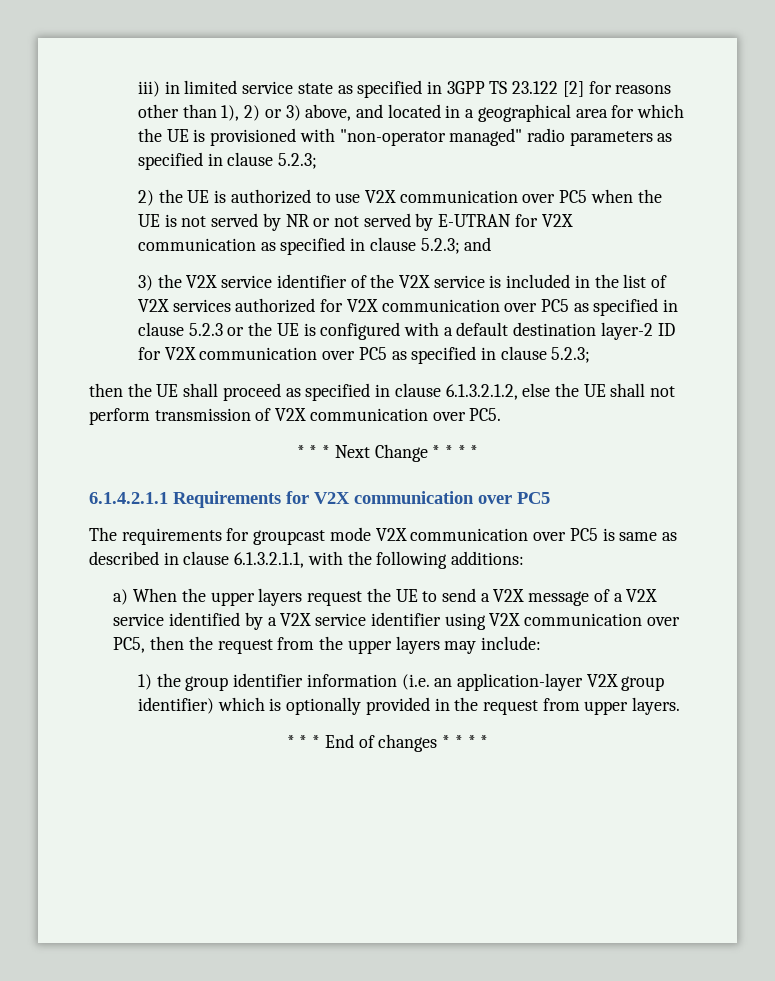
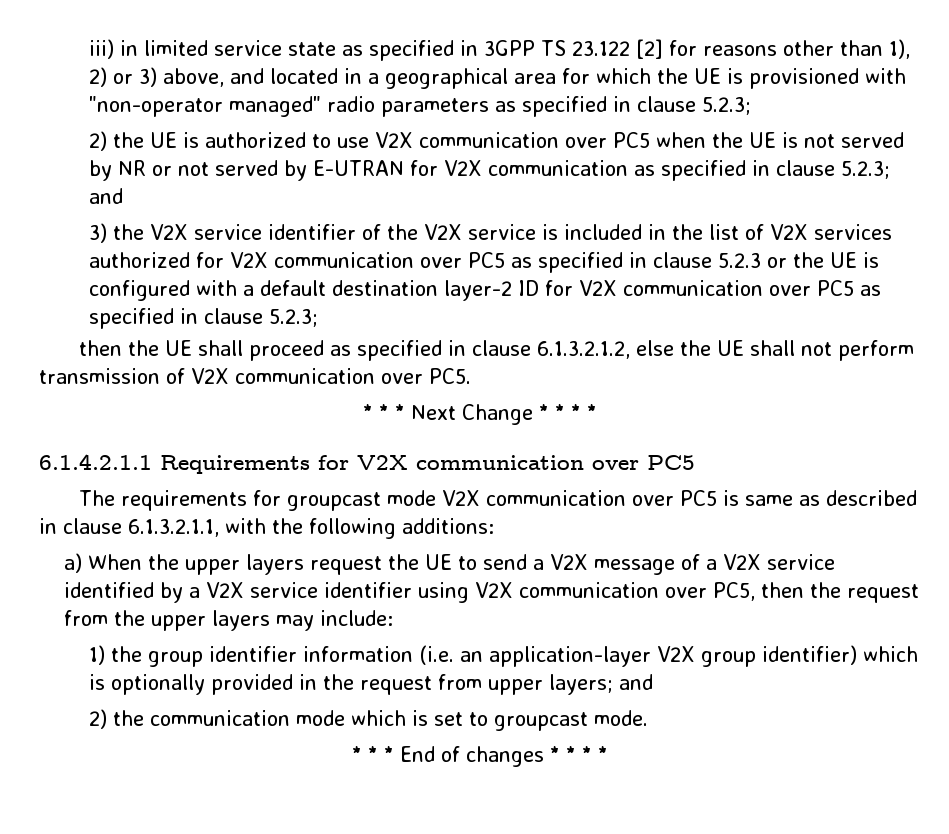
- 1) the group identifier information (i.e. an application-layer V2X group identifier) which is optionally provided in the request from upper layers.
+ 1) the group identifier information (i.e. an application-layer V2X group identifier) which is optionally provided in the request from upper layers; and
+ 2) the communication mode which is set to groupcast mode.

